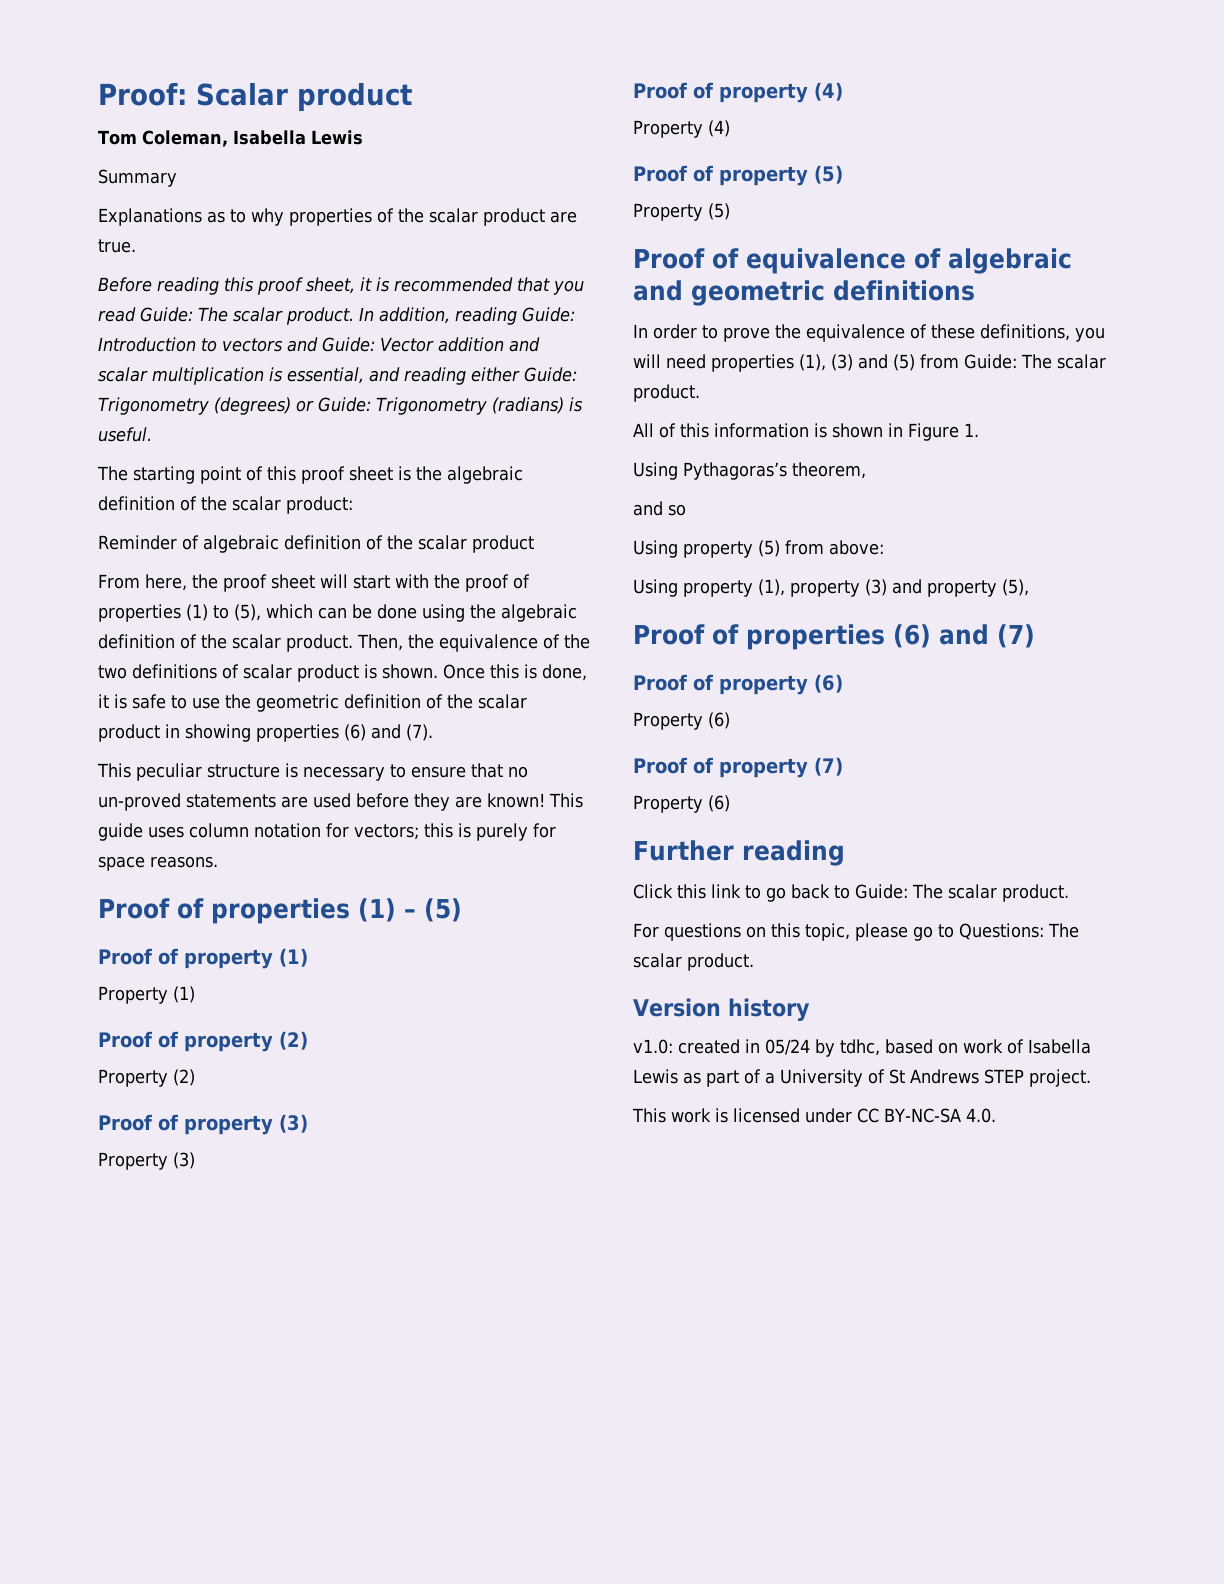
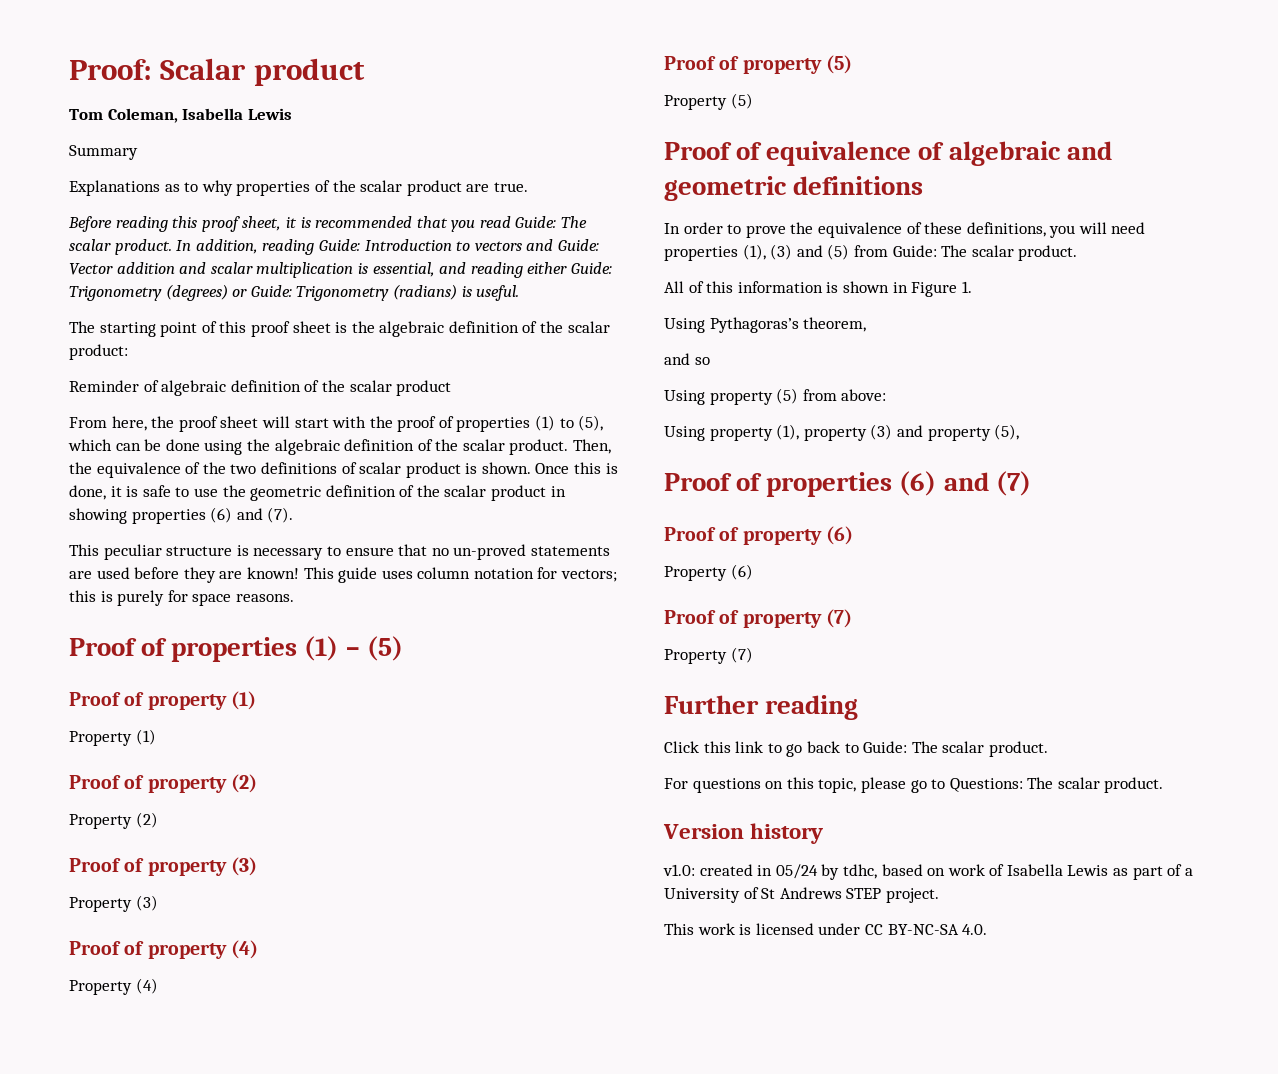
  Proof of property (7)
- Property (6)
+ Property (7)

